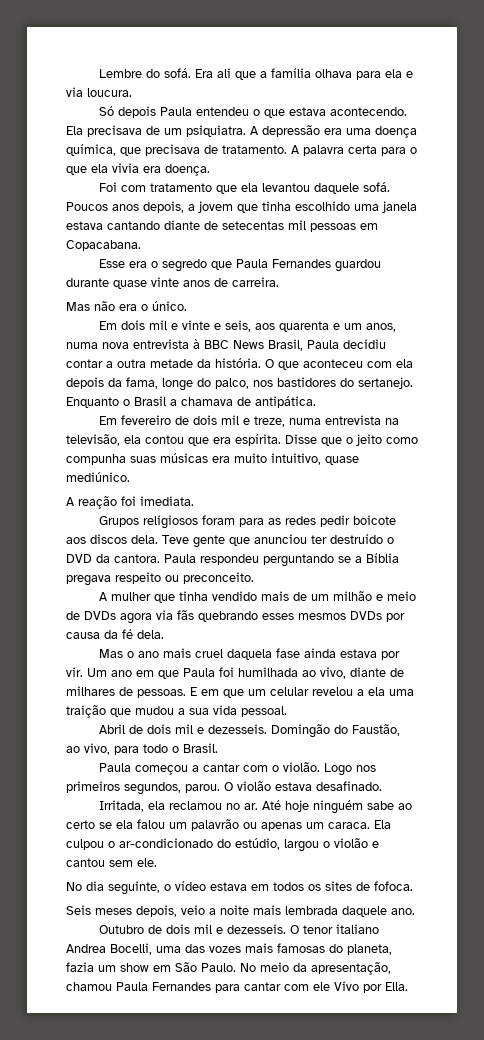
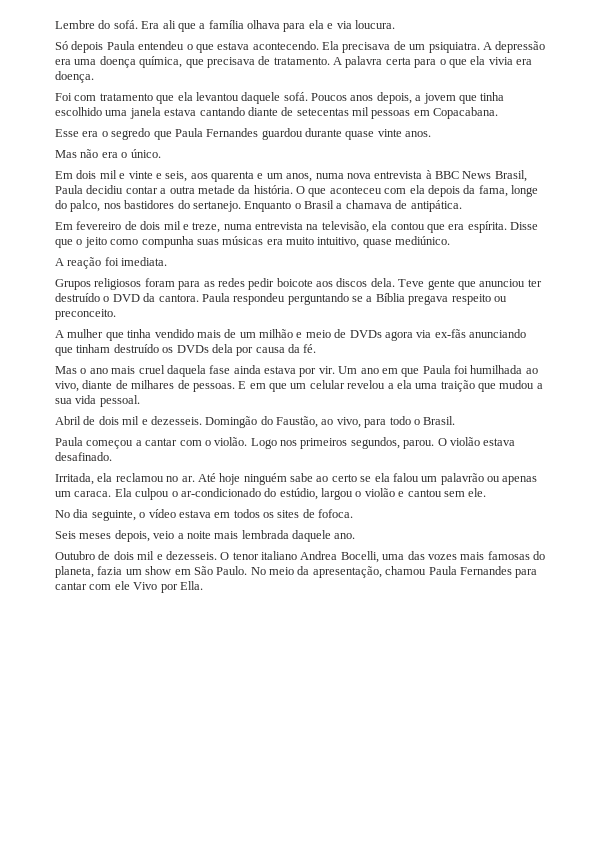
- Esse era o segredo que Paula Fernandes guardou durante quase vinte anos de carreira.
+ Esse era o segredo que Paula Fernandes guardou durante quase vinte anos.
- A mulher que tinha vendido mais de um milhão e meio de DVDs agora via fãs quebrando esses mesmos DVDs por causa da fé dela.
+ A mulher que tinha vendido mais de um milhão e meio de DVDs agora via ex-fãs anunciando que tinham destruído os DVDs dela por causa da fé.

